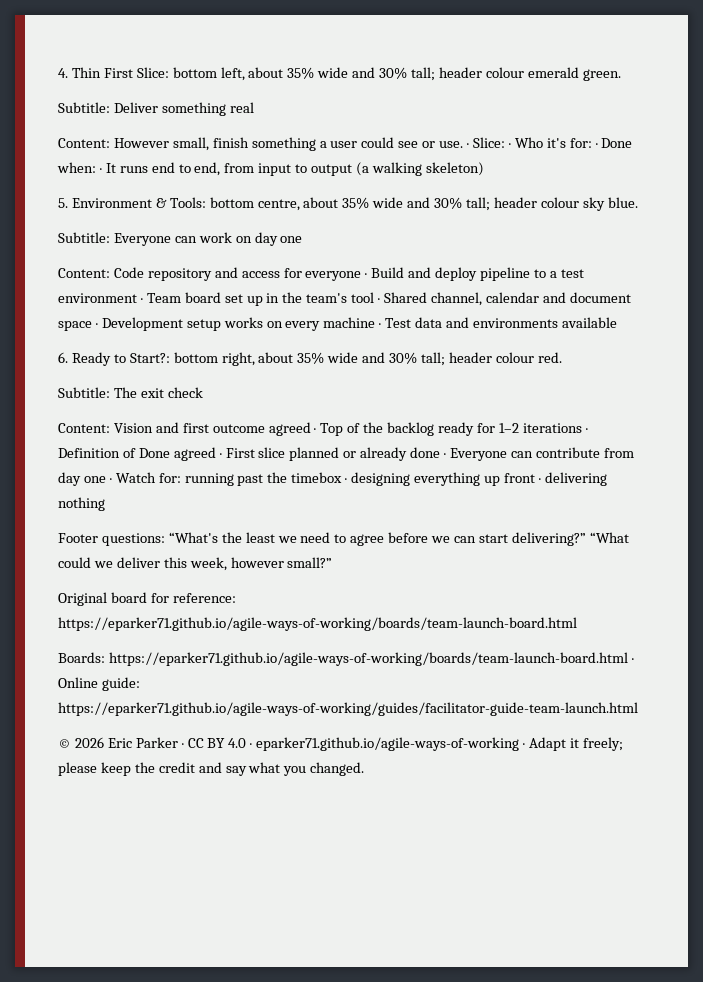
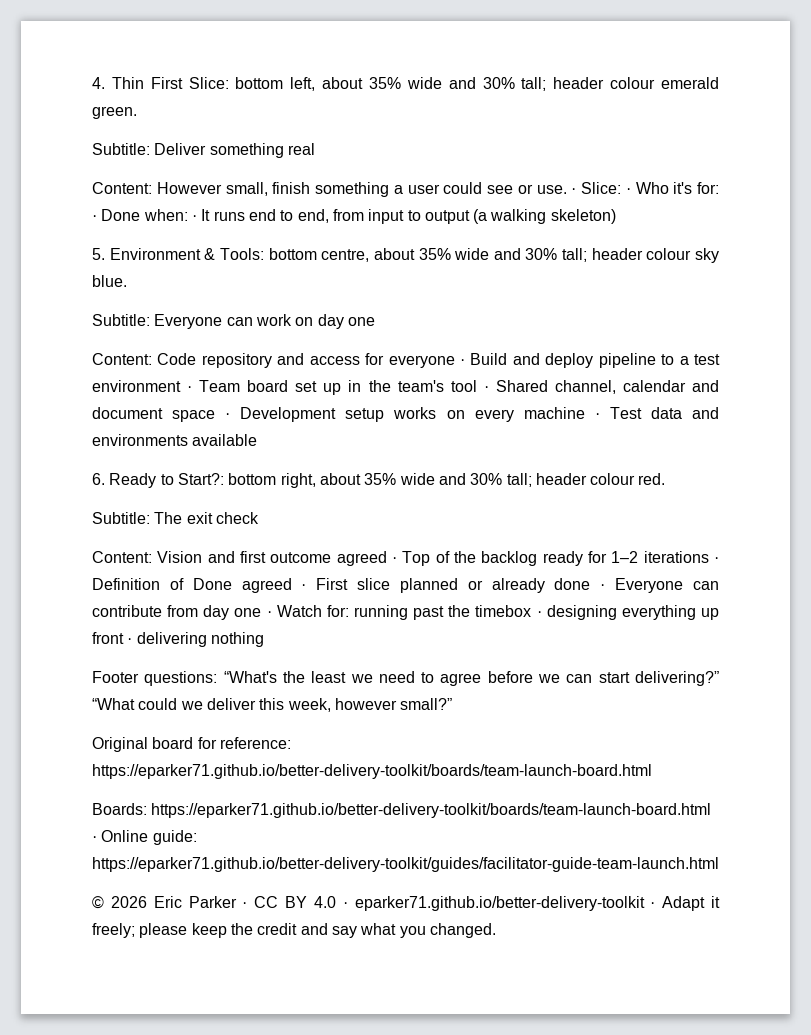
- Original board for reference: https://eparker71.github.io/agile-ways-of-working/boards/team-launch-board.html
+ Original board for reference: https://eparker71.github.io/better-delivery-toolkit/boards/team-launch-board.html
- Boards: https://eparker71.github.io/agile-ways-of-working/boards/team-launch-board.html · Online guide: https://eparker71.github.io/agile-ways-of-working/guides/facilitator-guide-team-launch.html
+ Boards: https://eparker71.github.io/better-delivery-toolkit/boards/team-launch-board.html · Online guide: https://eparker71.github.io/better-delivery-toolkit/guides/facilitator-guide-team-launch.html
- © 2026 Eric Parker · CC BY 4.0 · eparker71.github.io/agile-ways-of-working · Adapt it freely; please keep the credit and say what you changed.
+ © 2026 Eric Parker · CC BY 4.0 · eparker71.github.io/better-delivery-toolkit · Adapt it freely; please keep the credit and say what you changed.

